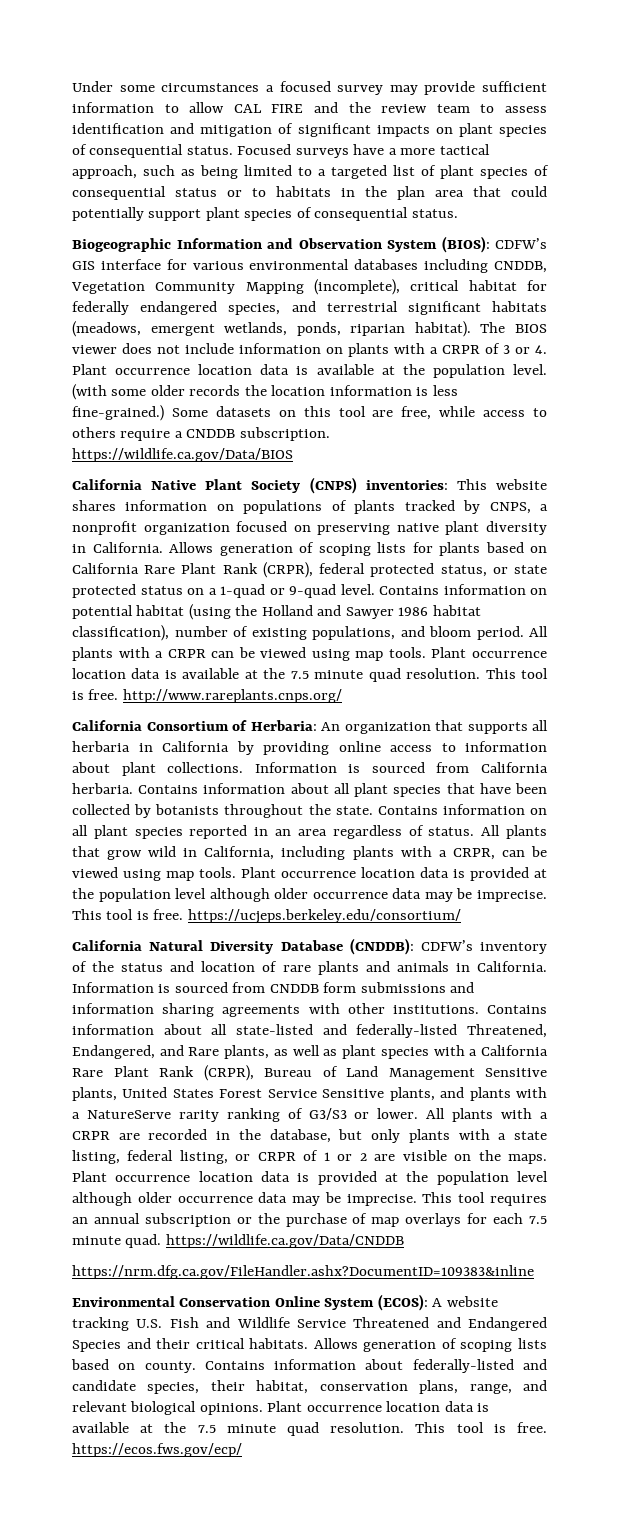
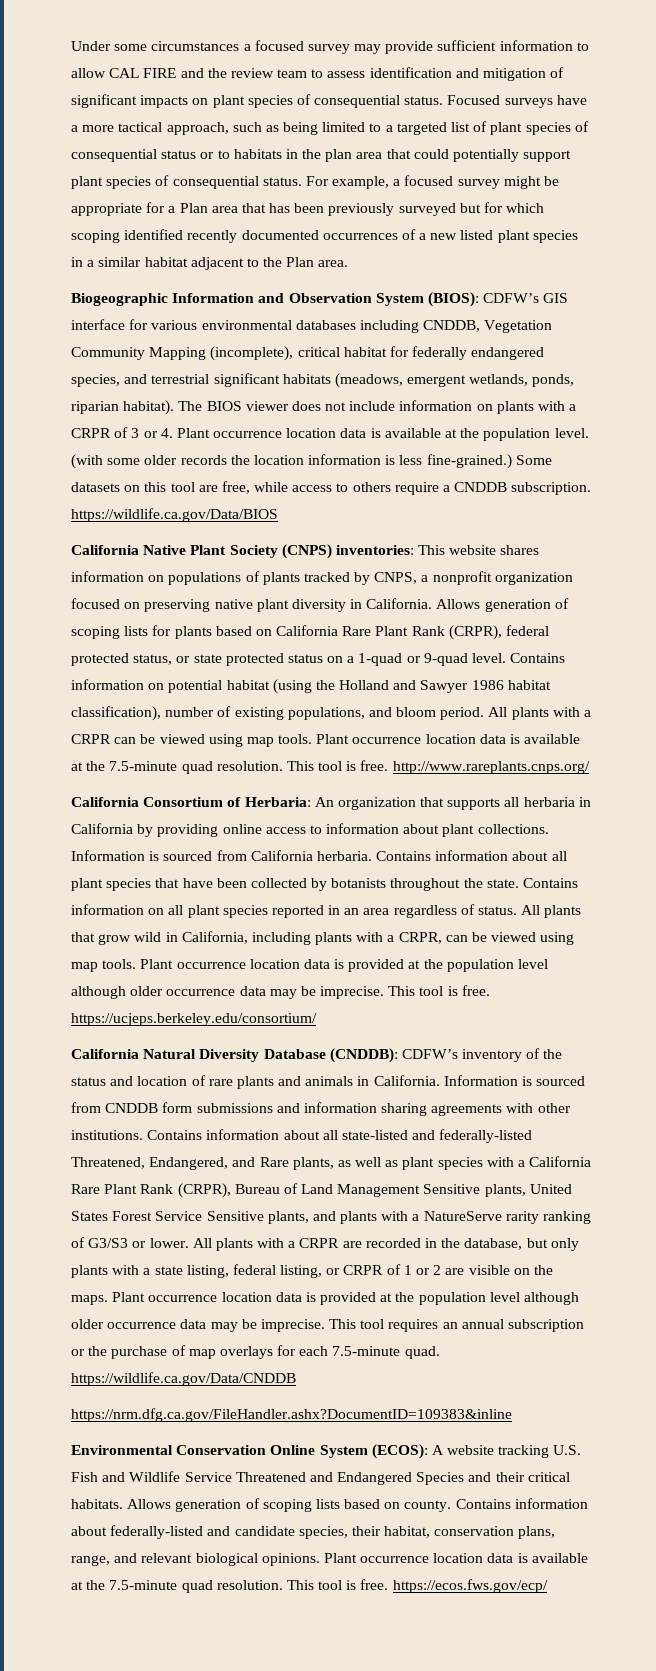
+ For example, a focused survey might be appropriate for a Plan area that has been previously surveyed but for which scoping identified recently documented occurrences of a new listed plant species in a similar habitat adjacent to the Plan area.
- All plants with a CRPR can be viewed using map tools. Plant occurrence location data is available at the 7.5 minute quad resolution.
+ All plants with a CRPR can be viewed using map tools. Plant occurrence location data is available at the 7.5-minute quad resolution.
- This tool requires an annual subscription or the purchase of map overlays for each 7.5 minute quad. https://wildlife.ca.gov/Data/CNDDB
+ This tool requires an annual subscription or the purchase of map overlays for each 7.5-minute quad. https://wildlife.ca.gov/Data/CNDDB
- Contains information about federally-listed and candidate species, their habitat, conservation plans, range, and relevant biological opinions. Plant occurrence location data is available at the 7.5 minute quad resolution.
+ Contains information about federally-listed and candidate species, their habitat, conservation plans, range, and relevant biological opinions. Plant occurrence location data is available at the 7.5-minute quad resolution.

